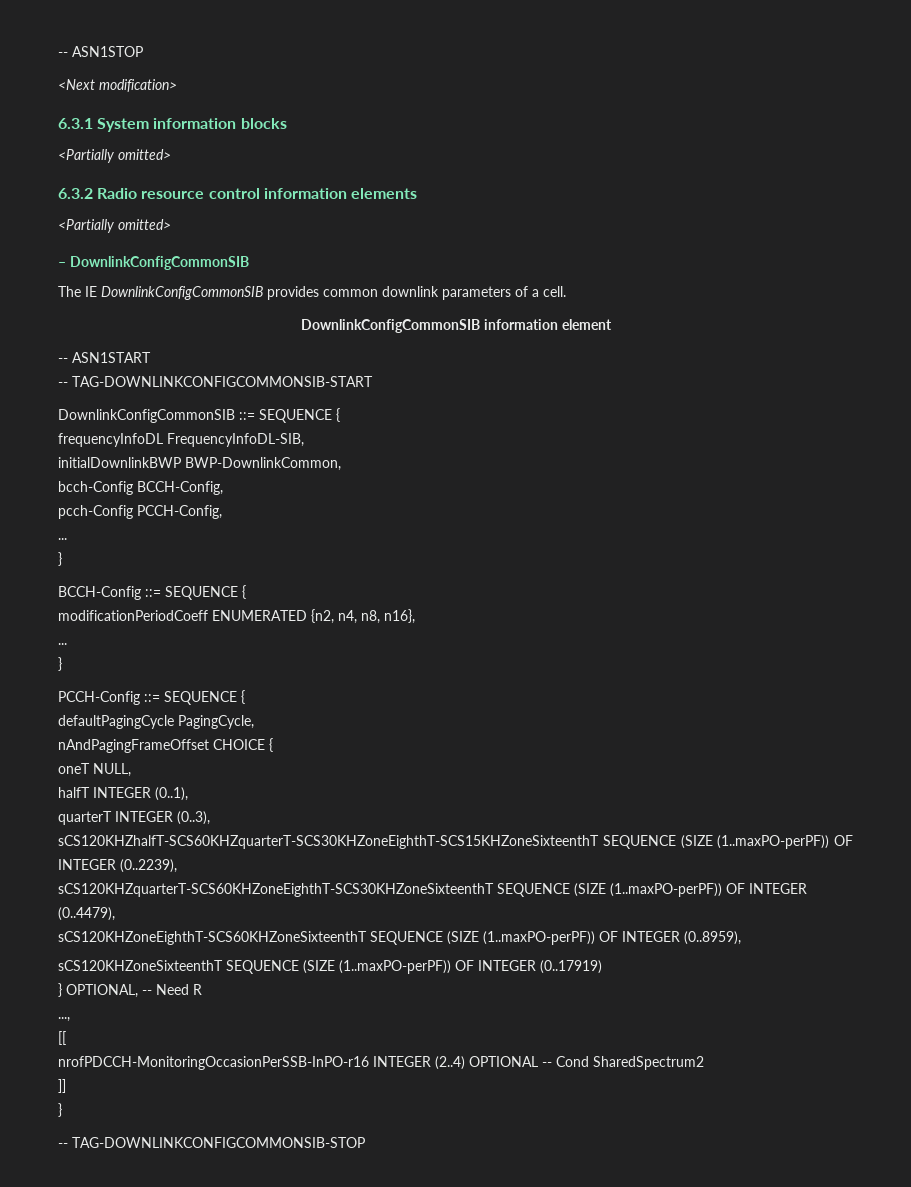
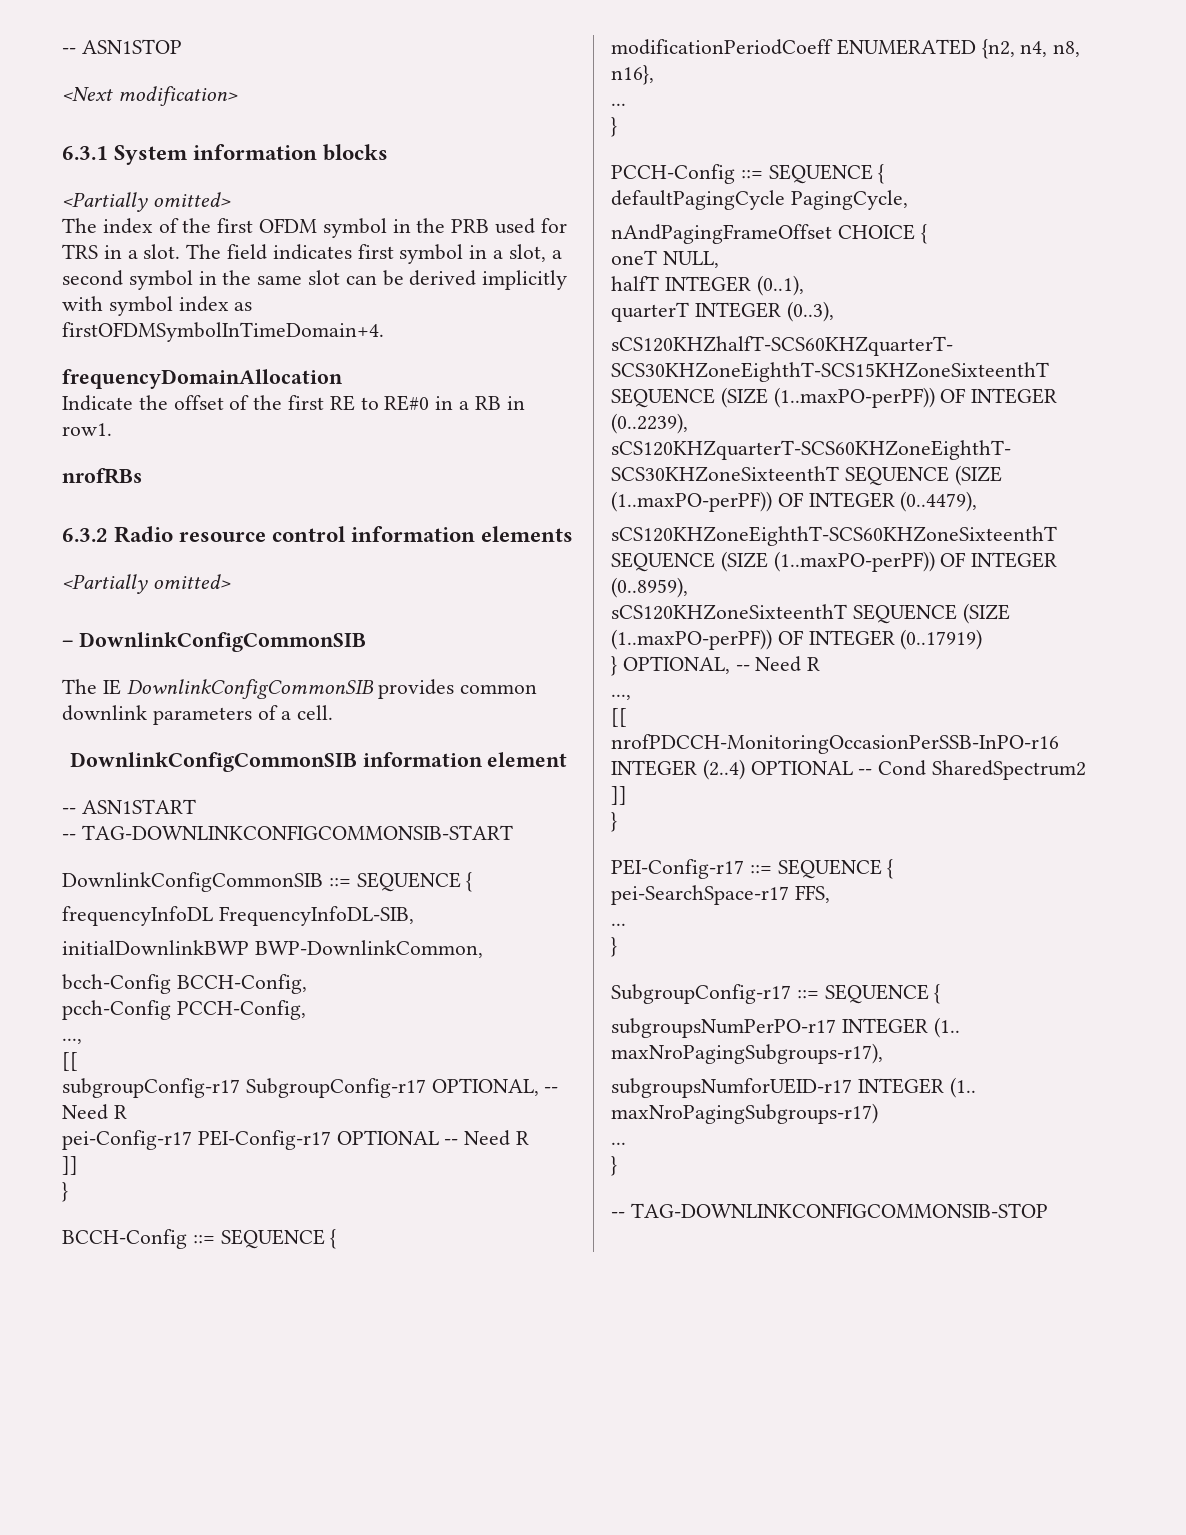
+ The index of the first OFDM symbol in the PRB used for TRS in a slot. The field indicates first symbol in a slot, a second symbol in the same slot can be derived implicitly with symbol index as firstOFDMSymbolInTimeDomain+4.
+ frequencyDomainAllocation
+ Indicate the offset of the first RE to RE#0 in a RB in row1.
+ nrofRBs
  pcch-Config PCCH-Config,
- ...
+ ...,
+ [[
+ subgroupConfig-r17 SubgroupConfig-r17 OPTIONAL, -- Need R
+ pei-Config-r17 PEI-Config-r17 OPTIONAL -- Need R
+ ]]
+ PEI-Config-r17 ::= SEQUENCE {
+ pei-SearchSpace-r17 FFS,
+ ...
+ }
+ SubgroupConfig-r17 ::= SEQUENCE {
+ subgroupsNumPerPO-r17 INTEGER (1.. maxNroPagingSubgroups-r17),
+ subgroupsNumforUEID-r17 INTEGER (1.. maxNroPagingSubgroups-r17)
+ ...
+ }

